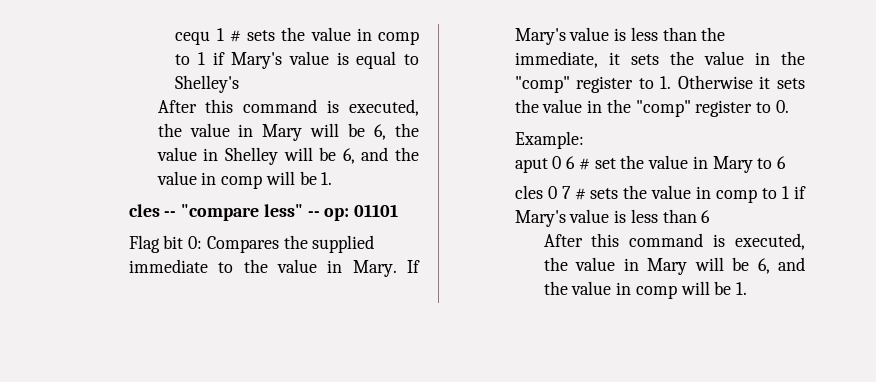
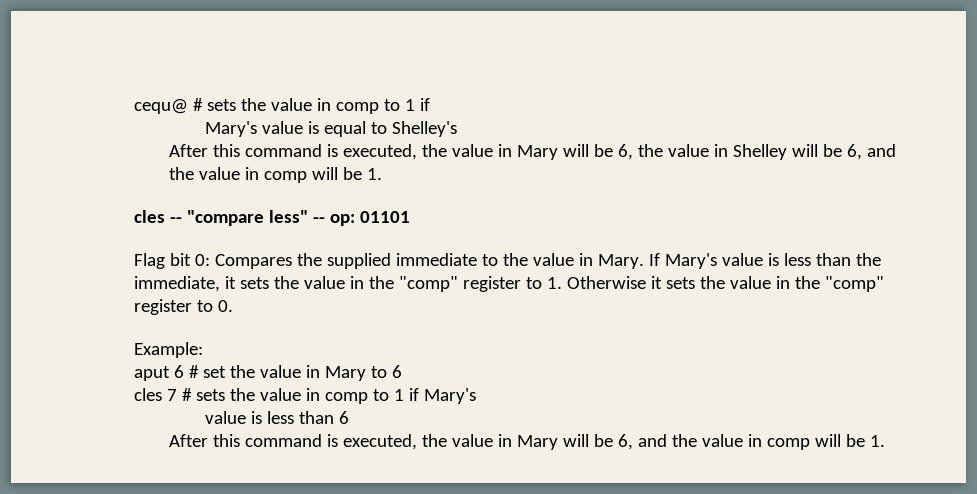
- cequ 1 # sets the value in comp to 1 if Mary's value is equal to Shelley's
+ cequ@ # sets the value in comp to 1 if
+ Mary's value is equal to Shelley's
- aput 0 6 # set the value in Mary to 6
+ aput 6 # set the value in Mary to 6
- cles 0 7 # sets the value in comp to 1 if Mary's value is less than 6
+ cles 7 # sets the value in comp to 1 if Mary's
+ value is less than 6

